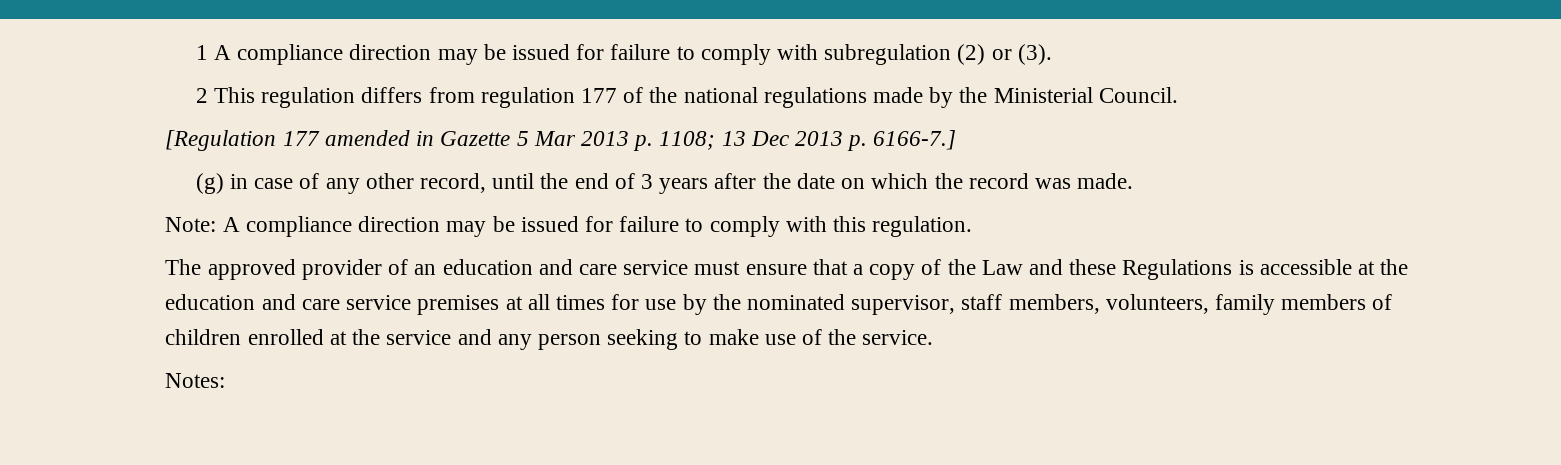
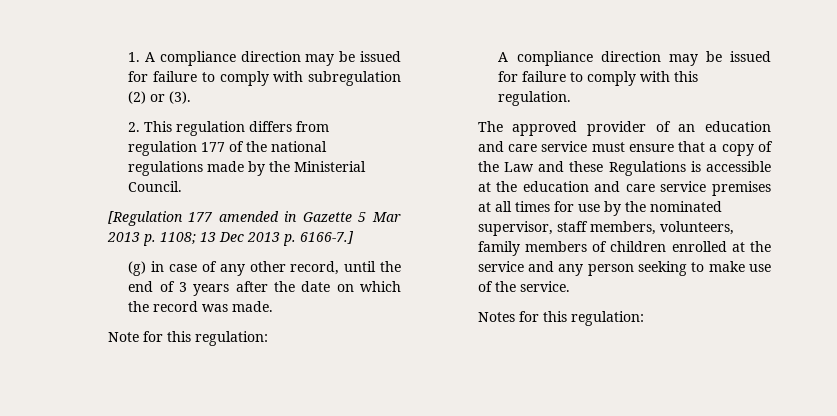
- 1 A compliance direction may be issued for failure to comply with subregulation (2) or (3).
+ 1. A compliance direction may be issued for failure to comply with subregulation (2) or (3).
- 2 This regulation differs from regulation 177 of the national regulations made by the Ministerial Council.
+ 2. This regulation differs from regulation 177 of the national regulations made by the Ministerial Council.
- Note: A compliance direction may be issued for failure to comply with this regulation.
+ Note for this regulation:
+ A compliance direction may be issued for failure to comply with this regulation.
- Notes:
+ Notes for this regulation:

